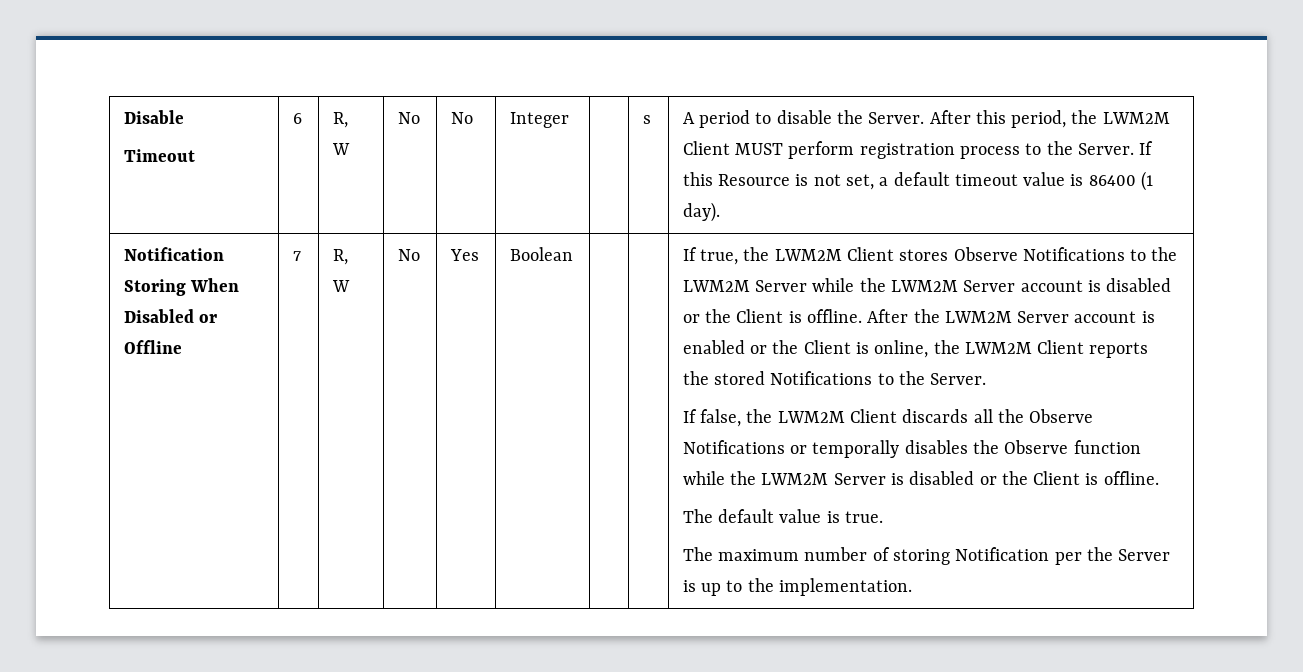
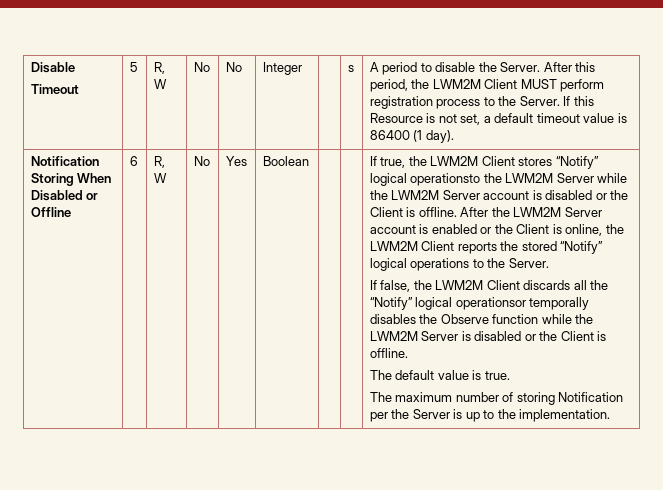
- 6
+ 5
- 7
+ 6
- If true, the LWM2M Client stores Observe Notifications to the LWM2M Server while the LWM2M Server account is disabled or the Client is offline.
+ If true, the LWM2M Client stores “Notify” logical operationsto the LWM2M Server while the LWM2M Server account is disabled or the Client is offline.
- After the LWM2M Server account is enabled or the Client is online, the LWM2M Client reports the stored Notifications to the Server.
+ After the LWM2M Server account is enabled or the Client is online, the LWM2M Client reports the stored “Notify” logical operations to the Server.
- If false, the LWM2M Client discards all the Observe Notifications or temporally disables the Observe function while the LWM2M Server is disabled or the Client is offline.
+ If false, the LWM2M Client discards all the “Notify” logical operationsor temporally disables the Observe function while the LWM2M Server is disabled or the Client is offline.

